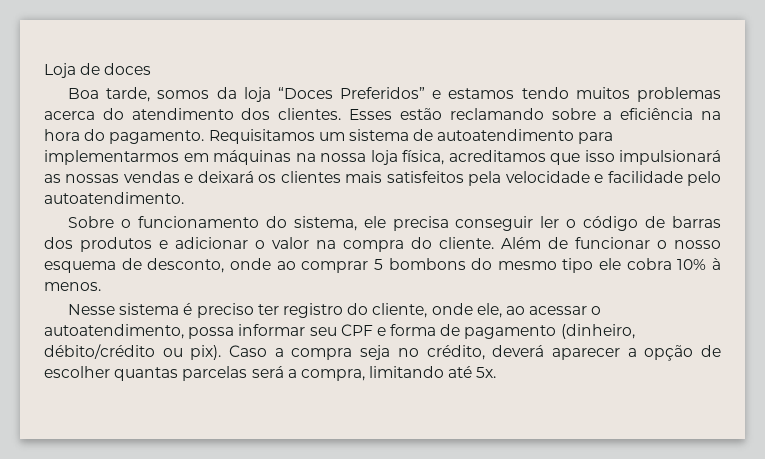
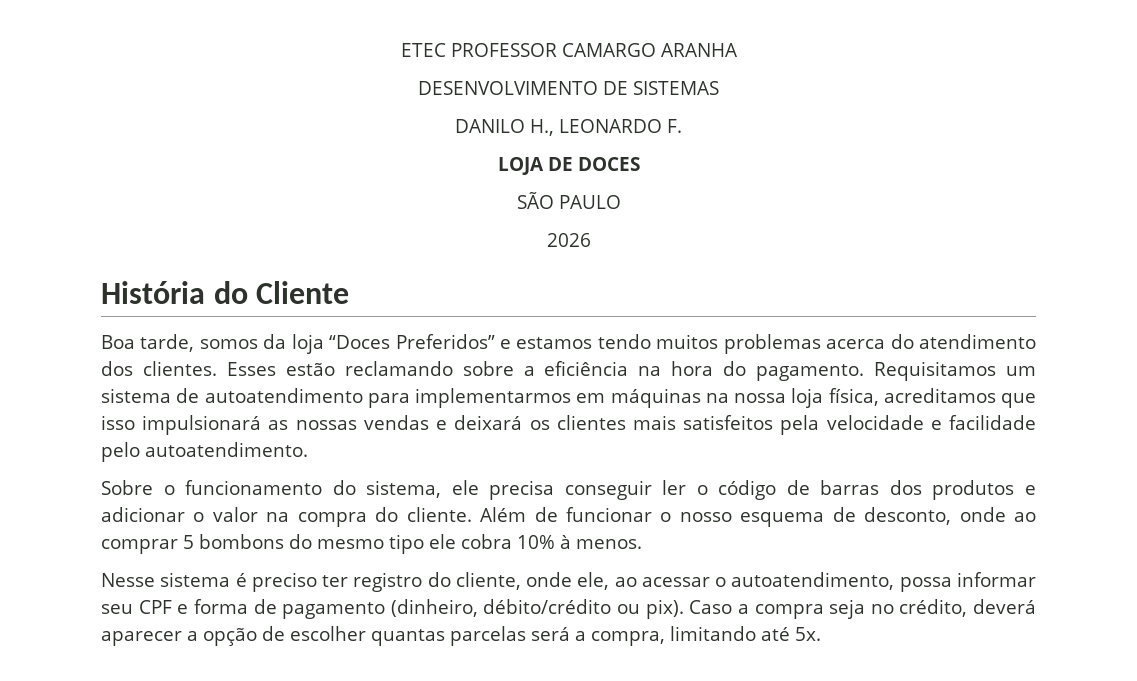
- Loja de doces
+ ETEC PROFESSOR CAMARGO ARANHA
+ DESENVOLVIMENTO DE SISTEMAS
+ DANILO H., LEONARDO F.
+ LOJA DE DOCES
+ SÃO PAULO
+ 2026
+ História do Cliente

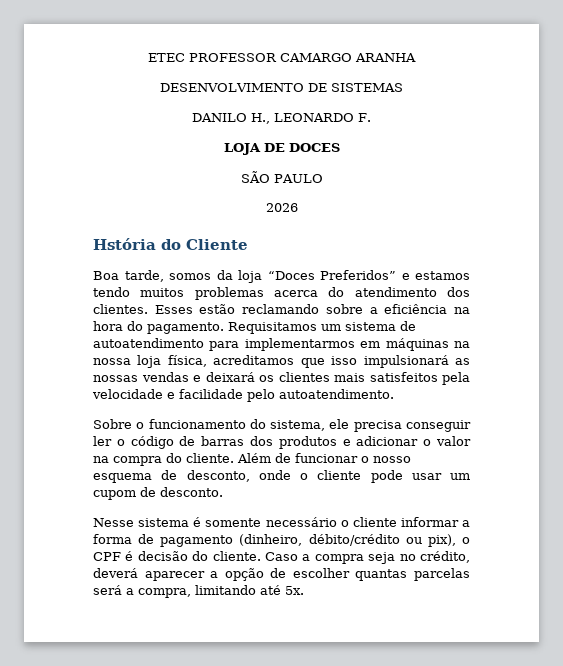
- História do Cliente
+ Hstória do Cliente
- Além de funcionar o nosso esquema de desconto, onde ao comprar 5 bombons do mesmo tipo ele cobra 10% à menos.
- Nesse sistema é preciso ter registro do cliente, onde ele, ao acessar o autoatendimento, possa informar seu CPF e forma de pagamento (dinheiro, débito/crédito ou pix).
+ Além de funcionar o nosso esquema de desconto, onde o cliente pode usar um cupom de desconto.
+ Nesse sistema é somente necessário o cliente informar a forma de pagamento (dinheiro, débito/crédito ou pix), o CPF é decisão do cliente.

